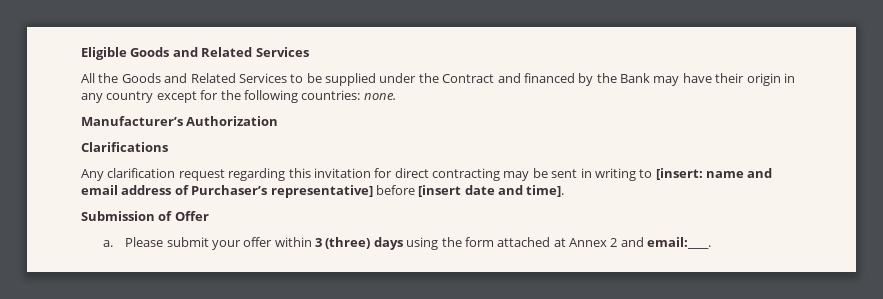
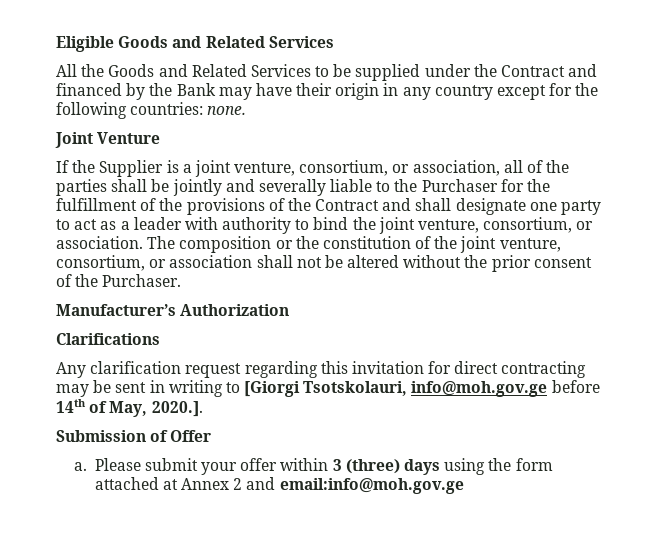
+ Joint Venture
+ If the Supplier is a joint venture, consortium, or association, all of the parties shall be jointly and severally liable to the Purchaser for the fulfillment of the provisions of the Contract and shall designate one party to act as a leader with authority to bind the joint venture, consortium, or association. The composition or the constitution of the joint venture, consortium, or association shall not be altered without the prior consent of the Purchaser.
- Any clarification request regarding this invitation for direct contracting may be sent in writing to [insert: name and email address of Purchaser’s representative] before [insert date and time].
+ Any clarification request regarding this invitation for direct contracting may be sent in writing to [Giorgi Tsotskolauri, info@moh.gov.ge before 14th of May, 2020.].
- Please submit your offer within 3 (three) days using the form attached at Annex 2 and email:____.
+ Please submit your offer within 3 (three) days using the form attached at Annex 2 and email:info@moh.gov.ge

